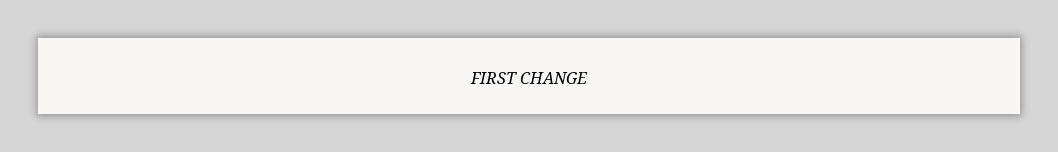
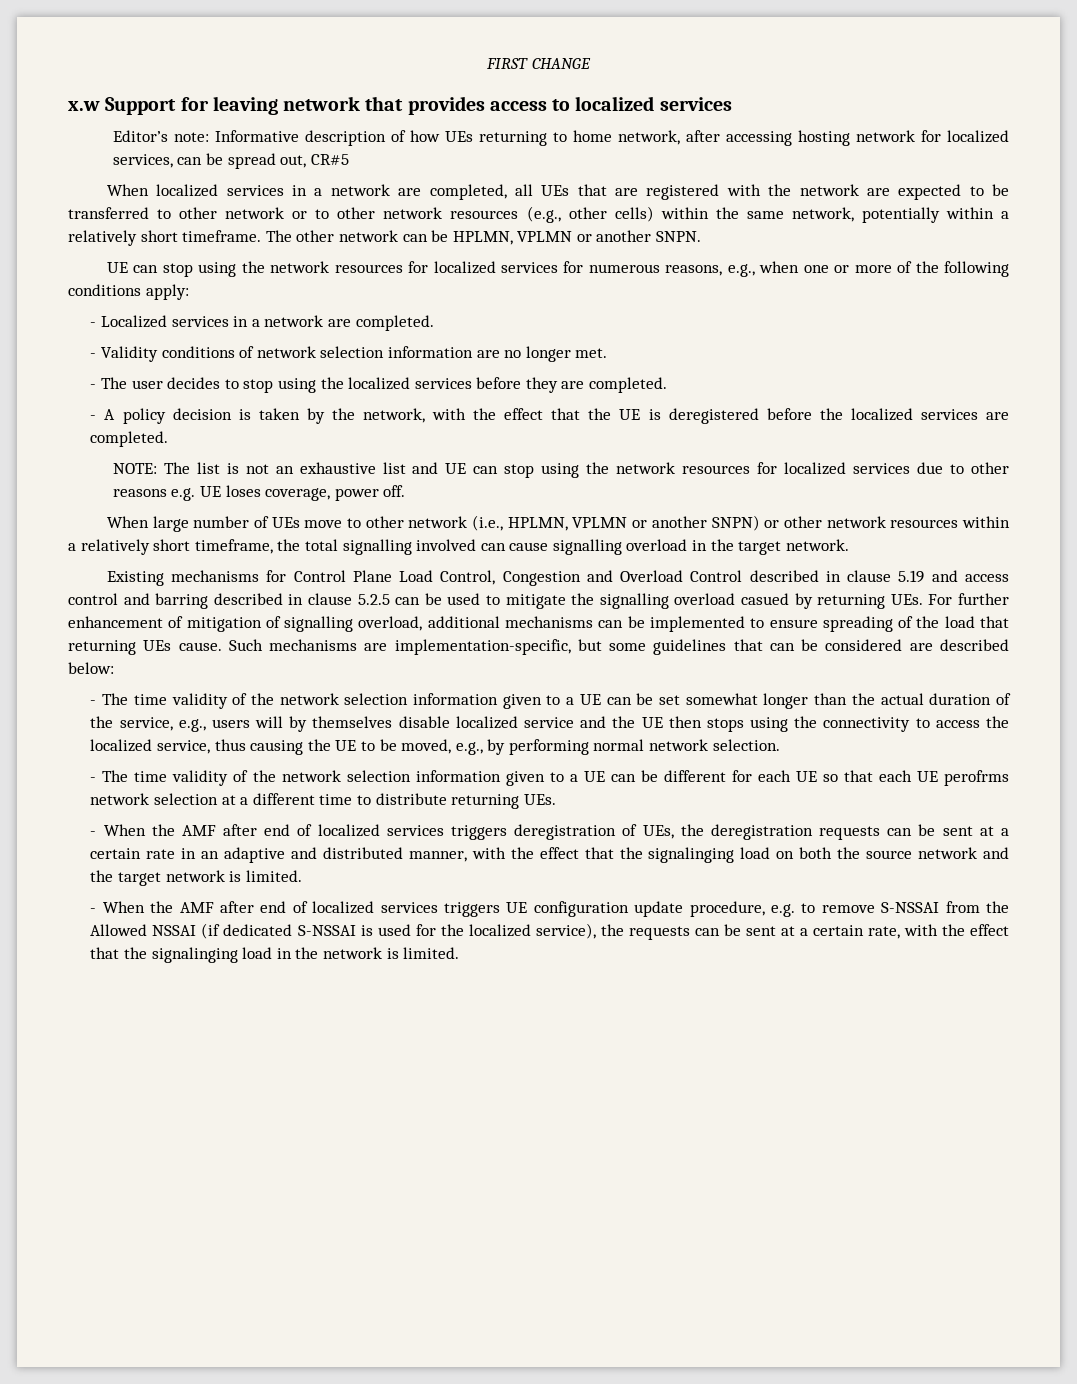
+ x.w Support for leaving network that provides access to localized services
+ Editor’s note: Informative description of how UEs returning to home network, after accessing hosting network for localized services, can be spread out, CR#5
+ When localized services in a network are completed, all UEs that are registered with the network are expected to be transferred to other network or to other network resources (e.g., other cells) within the same network, potentially within a relatively short timeframe. The other network can be HPLMN, VPLMN or another SNPN.
+ UE can stop using the network resources for localized services for numerous reasons, e.g., when one or more of the following conditions apply:
+ - Localized services in a network are completed.
+ - Validity conditions of network selection information are no longer met.
+ - The user decides to stop using the localized services before they are completed.
+ - A policy decision is taken by the network, with the effect that the UE is deregistered before the localized services are completed.
+ NOTE: The list is not an exhaustive list and UE can stop using the network resources for localized services due to other reasons e.g. UE loses coverage, power off.
+ When large number of UEs move to other network (i.e., HPLMN, VPLMN or another SNPN) or other network resources within a relatively short timeframe, the total signalling involved can cause signalling overload in the target network.
+ Existing mechanisms for Control Plane Load Control, Congestion and Overload Control described in clause 5.19 and access control and barring described in clause 5.2.5 can be used to mitigate the signalling overload casued by returning UEs. For further enhancement of mitigation of signalling overload, additional mechanisms can be implemented to ensure spreading of the load that returning UEs cause. Such mechanisms are implementation-specific, but some guidelines that can be considered are described below:
+ - The time validity of the network selection information given to a UE can be set somewhat longer than the actual duration of the service, e.g., users will by themselves disable localized service and the UE then stops using the connectivity to access the localized service, thus causing the UE to be moved, e.g., by performing normal network selection.
+ - The time validity of the network selection information given to a UE can be different for each UE so that each UE perofrms network selection at a different time to distribute returning UEs.
+ - When the AMF after end of localized services triggers deregistration of UEs, the deregistration requests can be sent at a certain rate in an adaptive and distributed manner, with the effect that the signalinging load on both the source network and the target network is limited.
+ - When the AMF after end of localized services triggers UE configuration update procedure, e.g. to remove S-NSSAI from the Allowed NSSAI (if dedicated S-NSSAI is used for the localized service), the requests can be sent at a certain rate, with the effect that the signalinging load in the network is limited.

